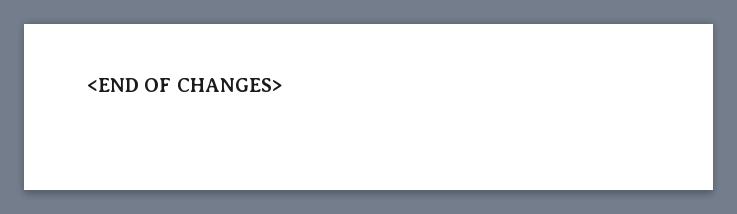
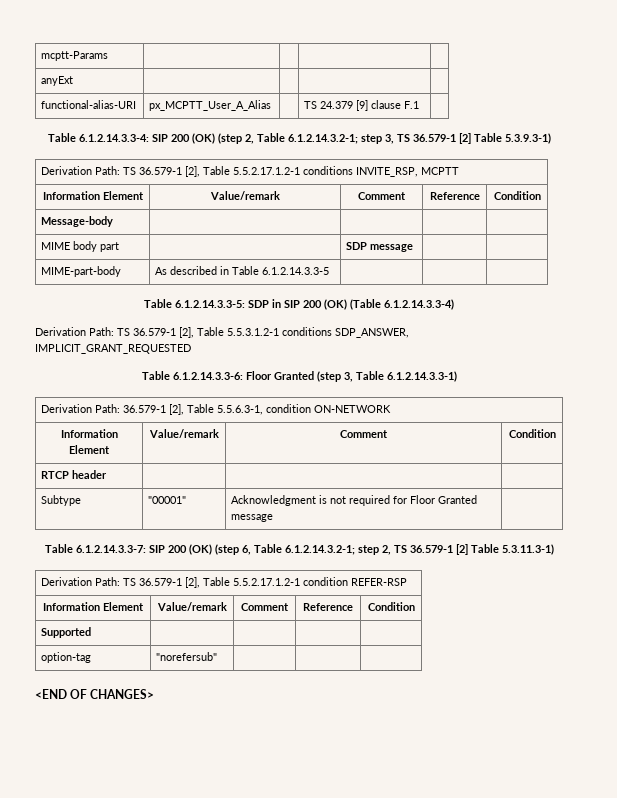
+ mcptt-Params | | | |
+ anyExt | | | |
+ functional-alias-URI | px_MCPTT_User_A_Alias | | TS 24.379 [9] clause F.1 |
+ Table 6.1.2.14.3.3-4: SIP 200 (OK) (step 2, Table 6.1.2.14.3.2-1; step 3, TS 36.579-1 [2] Table 5.3.9.3-1)
+ Derivation Path: TS 36.579-1 [2], Table 5.5.2.17.1.2-1 conditions INVITE_RSP, MCPTT
+ Information Element | Value/remark | Comment | Reference | Condition
+ Message-body | | | |
+ MIME body part | | SDP message | |
+ MIME-part-body | As described in Table 6.1.2.14.3.3-5 | | |
+ Table 6.1.2.14.3.3-5: SDP in SIP 200 (OK) (Table 6.1.2.14.3.3-4)
+ Derivation Path: TS 36.579-1 [2], Table 5.5.3.1.2-1 conditions SDP_ANSWER, IMPLICIT_GRANT_REQUESTED
+ Table 6.1.2.14.3.3-6: Floor Granted (step 3, Table 6.1.2.14.3.3-1)
+ Derivation Path: 36.579-1 [2], Table 5.5.6.3-1, condition ON-NETWORK
+ Information Element | Value/remark | Comment | Condition
+ RTCP header | | |
+ Subtype | "00001" | Acknowledgment is not required for Floor Granted message |
+ Table 6.1.2.14.3.3-7: SIP 200 (OK) (step 6, Table 6.1.2.14.3.2-1; step 2, TS 36.579-1 [2] Table 5.3.11.3-1)
+ Derivation Path: TS 36.579-1 [2], Table 5.5.2.17.1.2-1 condition REFER-RSP
+ Information Element | Value/remark | Comment | Reference | Condition
+ Supported | | | |
+ option-tag | "norefersub" | | |

